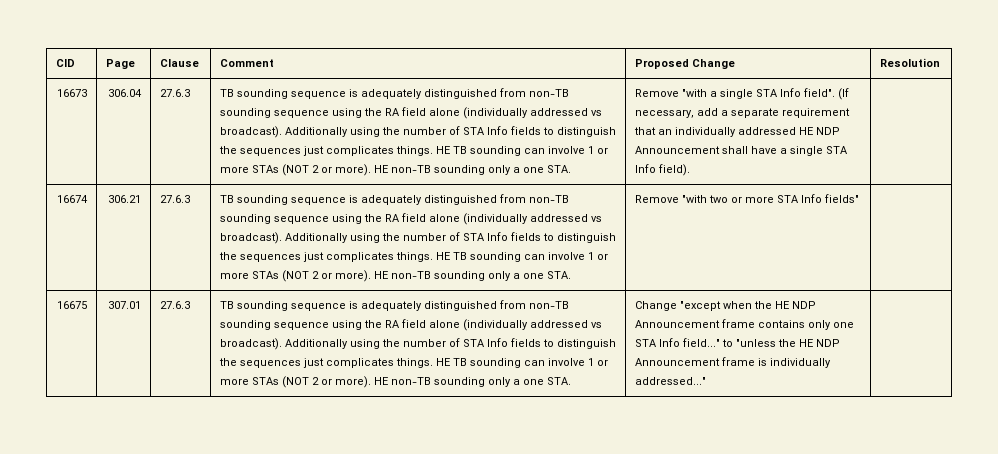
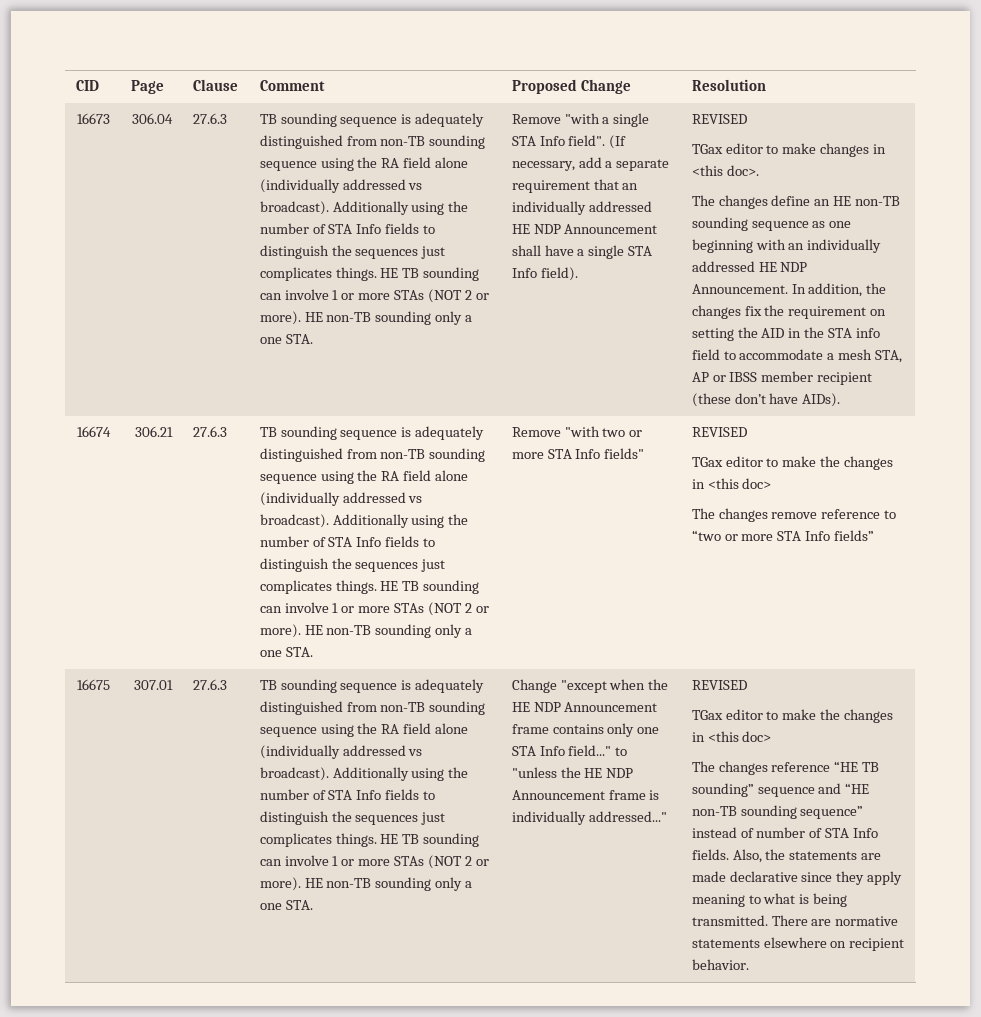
- (If necessary, add a separate requirement that an individually addressed HE NDP Announcement shall have a single STA Info field).
+ (If necessary, add a separate requirement that an individually addressed HE NDP Announcement shall have a single STA Info field). | REVISED
+ TGax editor to make changes in <this doc>.
+ The changes define an HE non-TB sounding sequence as one beginning with an individually addressed HE NDP Announcement. In addition, the changes fix the requirement on setting the AID in the STA info field to accommodate a mesh STA, AP or IBSS member recipient (these don’t have AIDs).
- Remove "with two or more STA Info fields"
+ Remove "with two or more STA Info fields" | REVISED
+ TGax editor to make the changes in <this doc>
+ The changes remove reference to “two or more STA Info fields”
- Change "except when the HE NDP Announcement frame contains only one STA Info field..." to "unless the HE NDP Announcement frame is individually addressed..."
+ Change "except when the HE NDP Announcement frame contains only one STA Info field..." to "unless the HE NDP Announcement frame is individually addressed..." | REVISED
+ TGax editor to make the changes in <this doc>
+ The changes reference “HE TB sounding” sequence and “HE non-TB sounding sequence” instead of number of STA Info fields. Also, the statements are made declarative since they apply meaning to what is being transmitted. There are normative statements elsewhere on recipient behavior.

